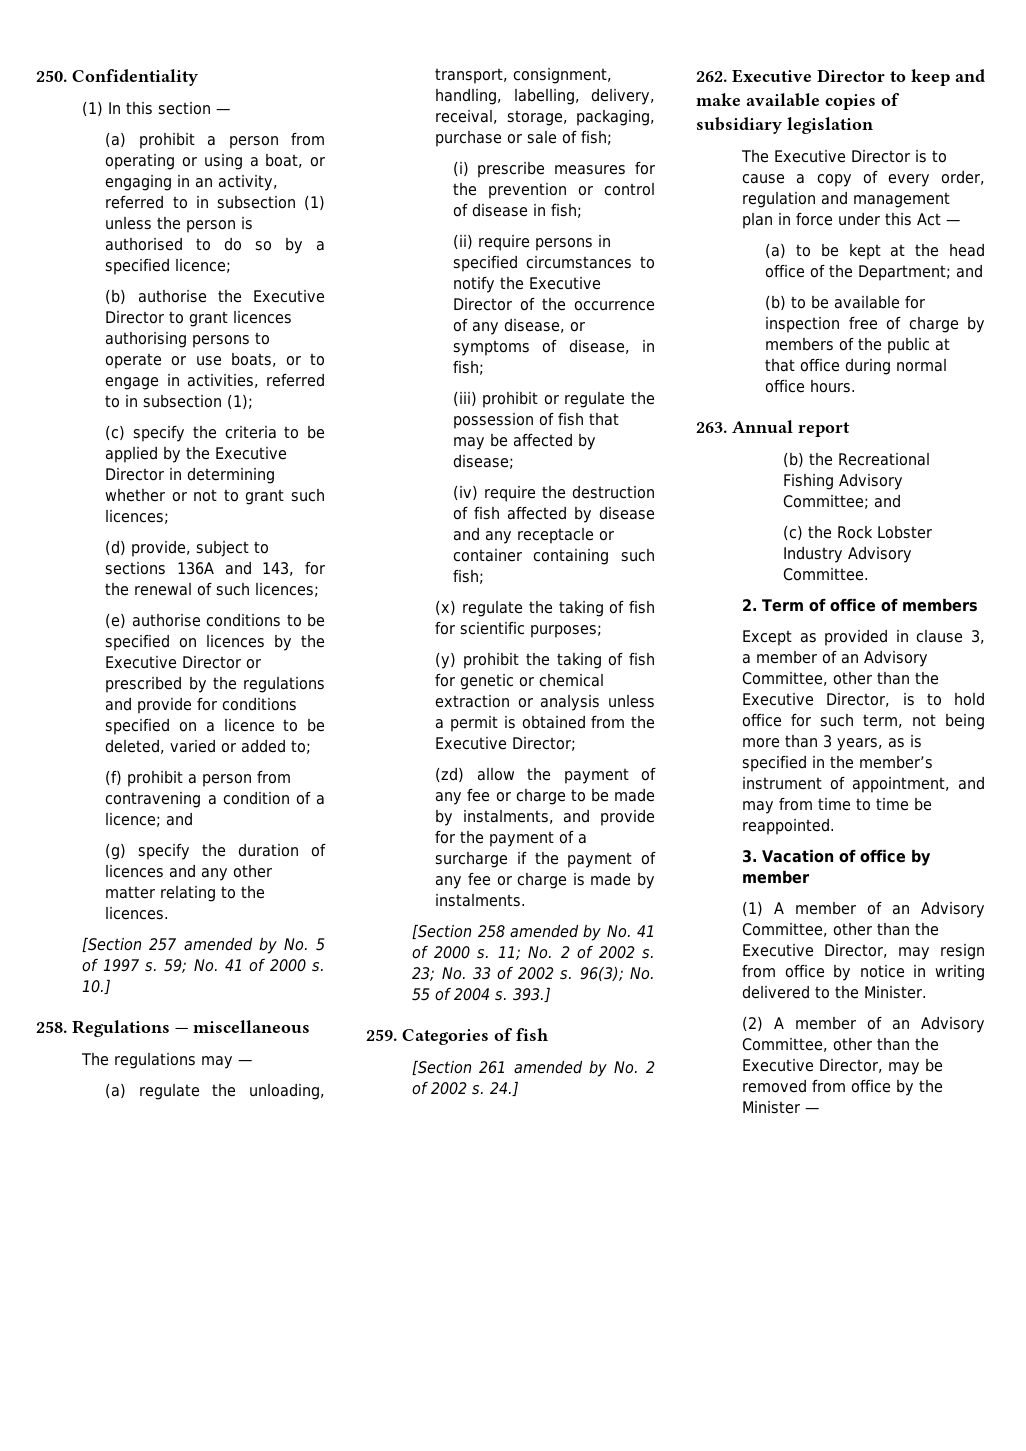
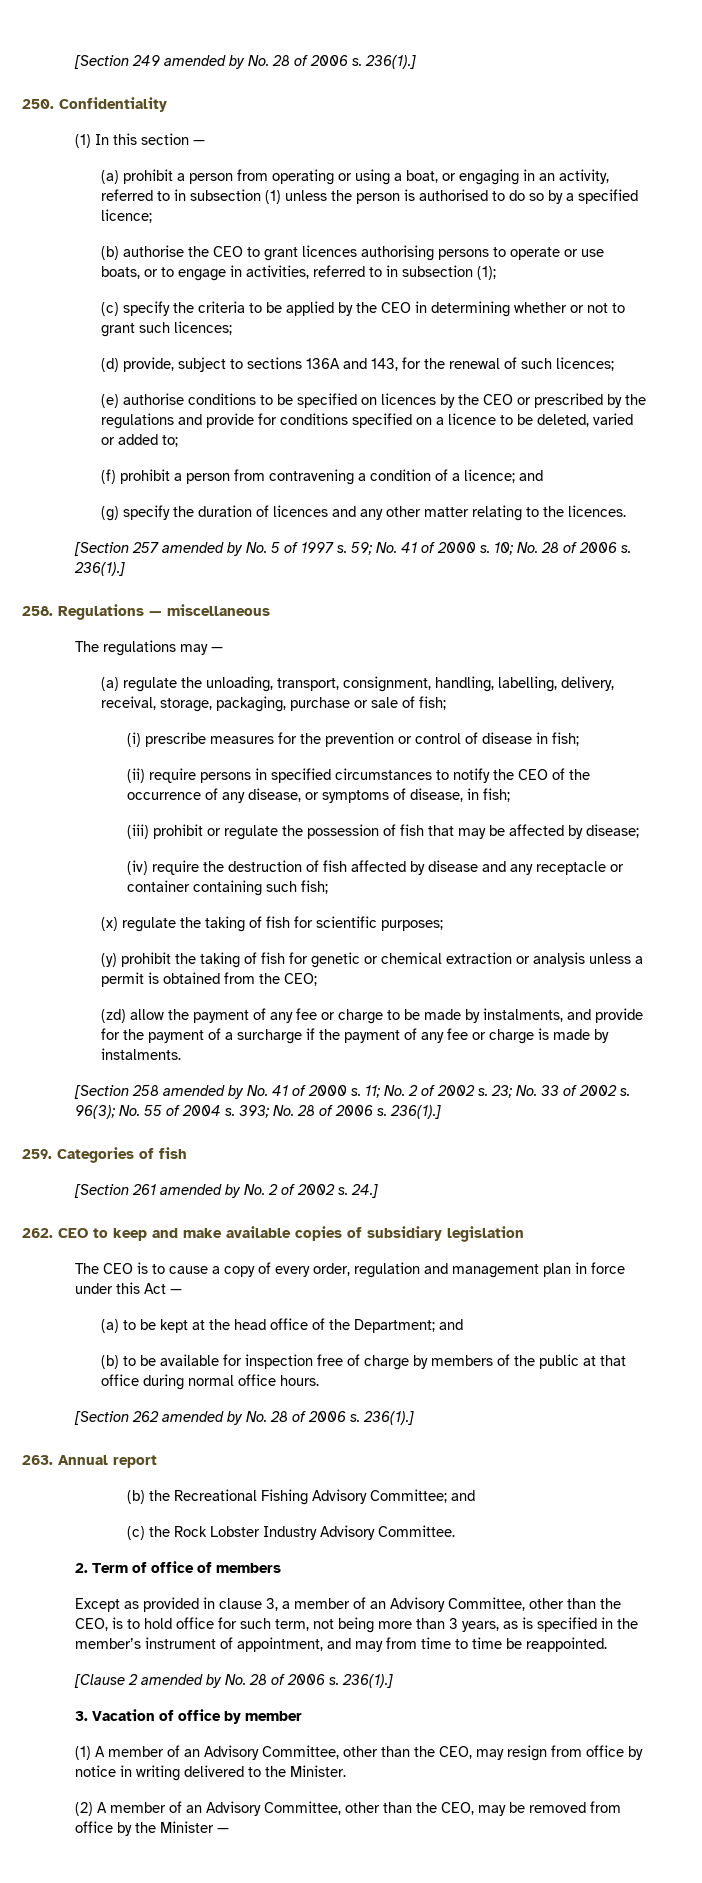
+ [Section 249 amended by No. 28 of 2006 s. 236(1).]
- (b) authorise the Executive Director to grant licences authorising persons to operate or use boats, or to engage in activities, referred to in subsection (1);
+ (b) authorise the CEO to grant licences authorising persons to operate or use boats, or to engage in activities, referred to in subsection (1);
- (c) specify the criteria to be applied by the Executive Director in determining whether or not to grant such licences;
+ (c) specify the criteria to be applied by the CEO in determining whether or not to grant such licences;
- (e) authorise conditions to be specified on licences by the Executive Director or prescribed by the regulations and provide for conditions specified on a licence to be deleted, varied or added to;
+ (e) authorise conditions to be specified on licences by the CEO or prescribed by the regulations and provide for conditions specified on a licence to be deleted, varied or added to;
- 10.]
+ 10; No. 28 of 2006 s. 236(1).]
- (ii) require persons in specified circumstances to notify the Executive Director of the occurrence of any disease, or symptoms of disease, in fish;
+ (ii) require persons in specified circumstances to notify the CEO of the occurrence of any disease, or symptoms of disease, in fish;
- (y) prohibit the taking of fish for genetic or chemical extraction or analysis unless a permit is obtained from the Executive Director;
+ (y) prohibit the taking of fish for genetic or chemical extraction or analysis unless a permit is obtained from the CEO;
- 393.]
+ 393; No. 28 of 2006 s. 236(1).]
- 262. Executive Director to keep and make available copies of subsidiary legislation
+ 262. CEO to keep and make available copies of subsidiary legislation
- The Executive Director is to cause a copy of every order, regulation and management plan in force under this Act —
+ The CEO is to cause a copy of every order, regulation and management plan in force under this Act —
+ [Section 262 amended by No. 28 of 2006 s. 236(1).]
- Except as provided in clause 3, a member of an Advisory Committee, other than the Executive Director, is to hold office for such term, not being more than 3 years, as is specified in the member’s instrument of appointment, and may from time to time be reappointed.
+ Except as provided in clause 3, a member of an Advisory Committee, other than the CEO, is to hold office for such term, not being more than 3 years, as is specified in the member’s instrument of appointment, and may from time to time be reappointed.
+ [Clause 2 amended by No. 28 of 2006 s. 236(1).]
- (1) A member of an Advisory Committee, other than the Executive Director, may resign from office by notice in writing delivered to the Minister.
+ (1) A member of an Advisory Committee, other than the CEO, may resign from office by notice in writing delivered to the Minister.
- (2) A member of an Advisory Committee, other than the Executive Director, may be removed from office by the Minister —
+ (2) A member of an Advisory Committee, other than the CEO, may be removed from office by the Minister —

